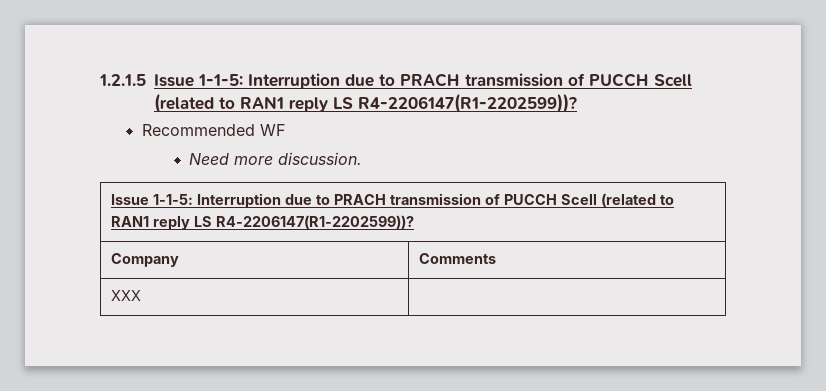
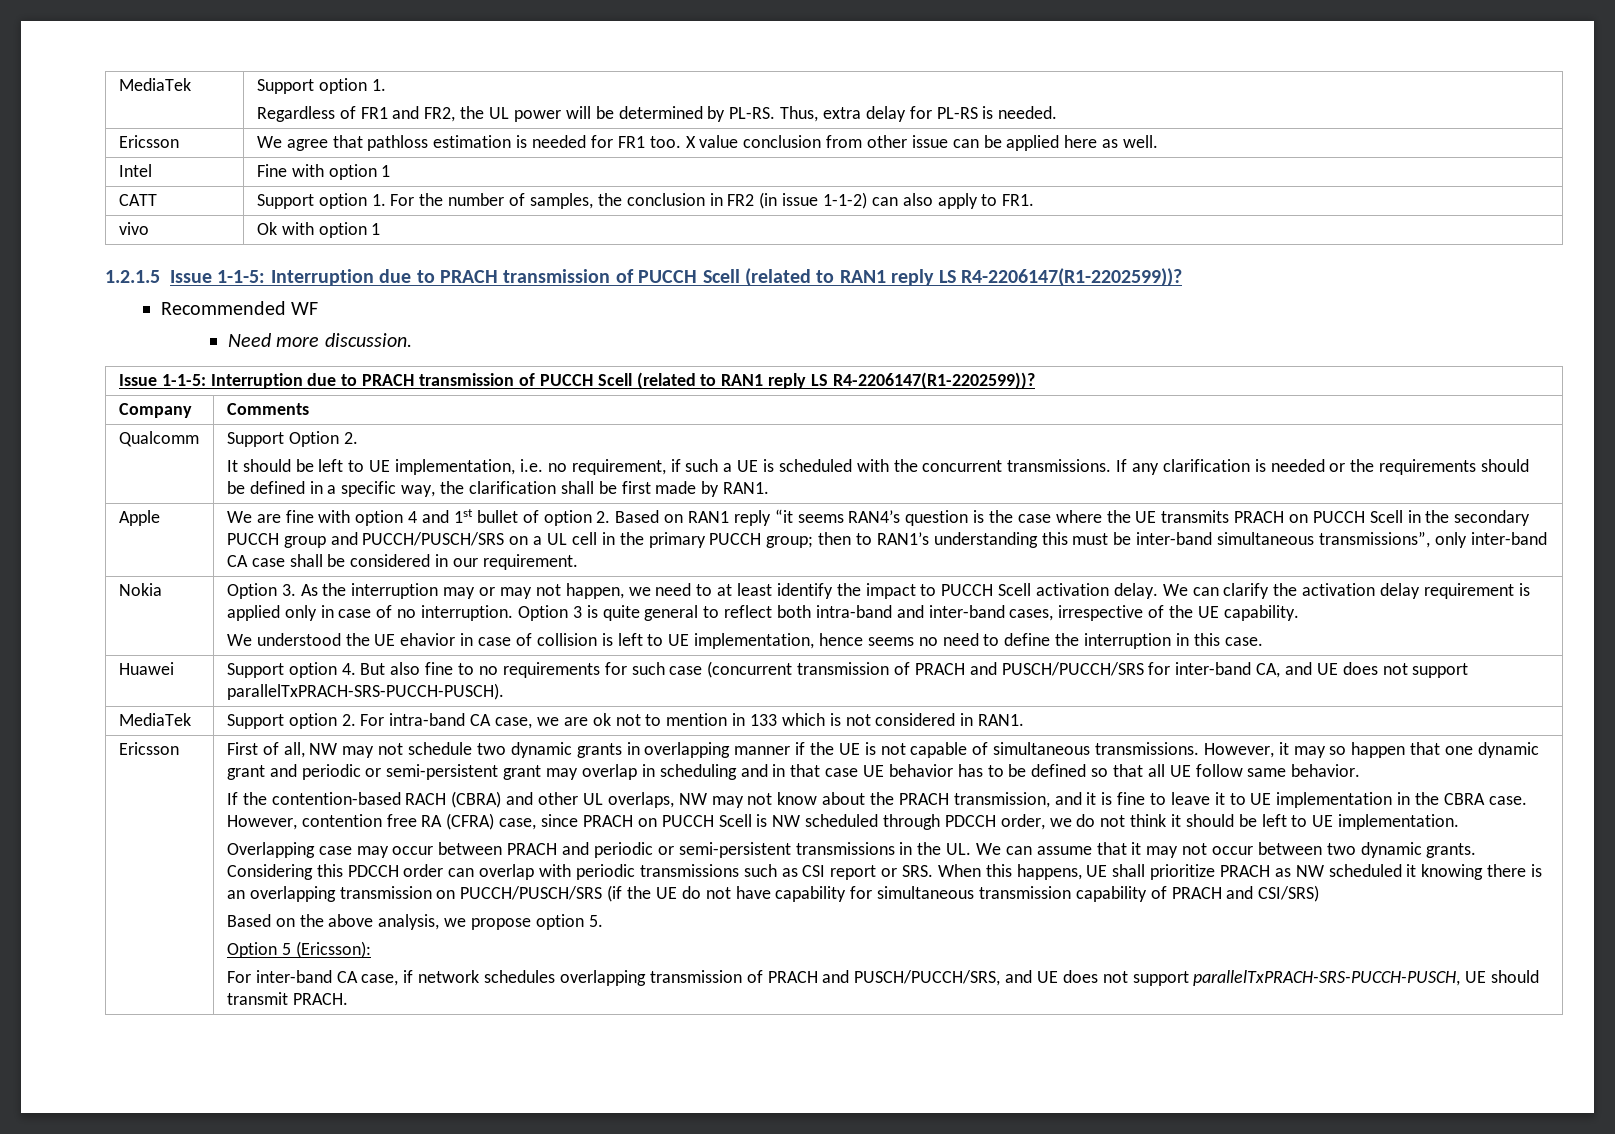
+ MediaTek | Support option 1.
+ Regardless of FR1 and FR2, the UL power will be determined by PL-RS. Thus, extra delay for PL-RS is needed.
+ Ericsson | We agree that pathloss estimation is needed for FR1 too. X value conclusion from other issue can be applied here as well.
+ Intel | Fine with option 1
+ CATT | Support option 1. For the number of samples, the conclusion in FR2 (in issue 1-1-2) can also apply to FR1.
+ vivo | Ok with option 1
- XXX
+ Qualcomm | Support Option 2.
+ It should be left to UE implementation, i.e. no requirement, if such a UE is scheduled with the concurrent transmissions. If any clarification is needed or the requirements should be defined in a specific way, the clarification shall be first made by RAN1.
+ Apple | We are fine with option 4 and 1st bullet of option 2. Based on RAN1 reply “it seems RAN4’s question is the case where the UE transmits PRACH on PUCCH Scell in the secondary PUCCH group and PUCCH/PUSCH/SRS on a UL cell in the primary PUCCH group; then to RAN1’s understanding this must be inter-band simultaneous transmissions”, only inter-band CA case shall be considered in our requirement.
+ Nokia | Option 3. As the interruption may or may not happen, we need to at least identify the impact to PUCCH Scell activation delay. We can clarify the activation delay requirement is applied only in case of no interruption. Option 3 is quite general to reflect both intra-band and inter-band cases, irrespective of the UE capability.
+ We understood the UE ehavior in case of collision is left to UE implementation, hence seems no need to define the interruption in this case.
+ Huawei | Support option 4. But also fine to no requirements for such case (concurrent transmission of PRACH and PUSCH/PUCCH/SRS for inter-band CA, and UE does not support parallelTxPRACH-SRS-PUCCH-PUSCH).
+ MediaTek | Support option 2. For intra-band CA case, we are ok not to mention in 133 which is not considered in RAN1.
+ Ericsson | First of all, NW may not schedule two dynamic grants in overlapping manner if the UE is not capable of simultaneous transmissions. However, it may so happen that one dynamic grant and periodic or semi-persistent grant may overlap in scheduling and in that case UE behavior has to be defined so that all UE follow same behavior.
+ If the contention-based RACH (CBRA) and other UL overlaps, NW may not know about the PRACH transmission, and it is fine to leave it to UE implementation in the CBRA case. However, contention free RA (CFRA) case, since PRACH on PUCCH Scell is NW scheduled through PDCCH order, we do not think it should be left to UE implementation.
+ Overlapping case may occur between PRACH and periodic or semi-persistent transmissions in the UL. We can assume that it may not occur between two dynamic grants. Considering this PDCCH order can overlap with periodic transmissions such as CSI report or SRS. When this happens, UE shall prioritize PRACH as NW scheduled it knowing there is an overlapping transmission on PUCCH/PUSCH/SRS (if the UE do not have capability for simultaneous transmission capability of PRACH and CSI/SRS)
+ Based on the above analysis, we propose option 5.
+ Option 5 (Ericsson):
+ For inter-band CA case, if network schedules overlapping transmission of PRACH and PUSCH/PUCCH/SRS, and UE does not support parallelTxPRACH-SRS-PUCCH-PUSCH, UE should transmit PRACH.

